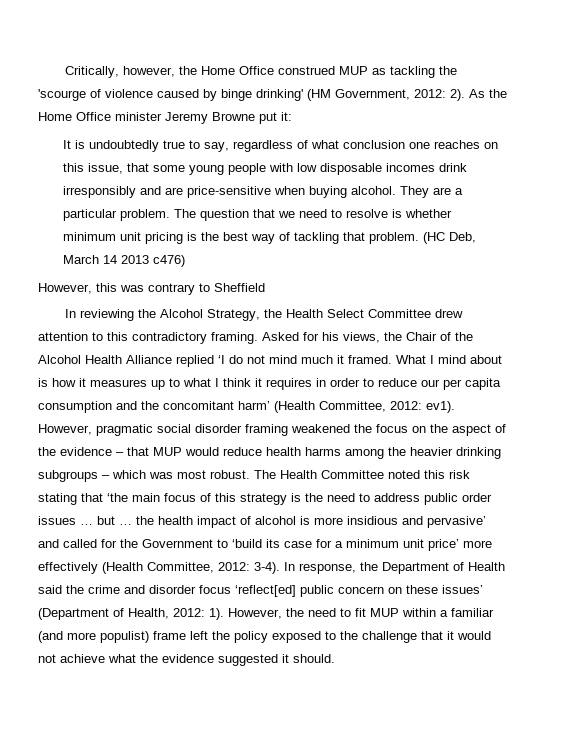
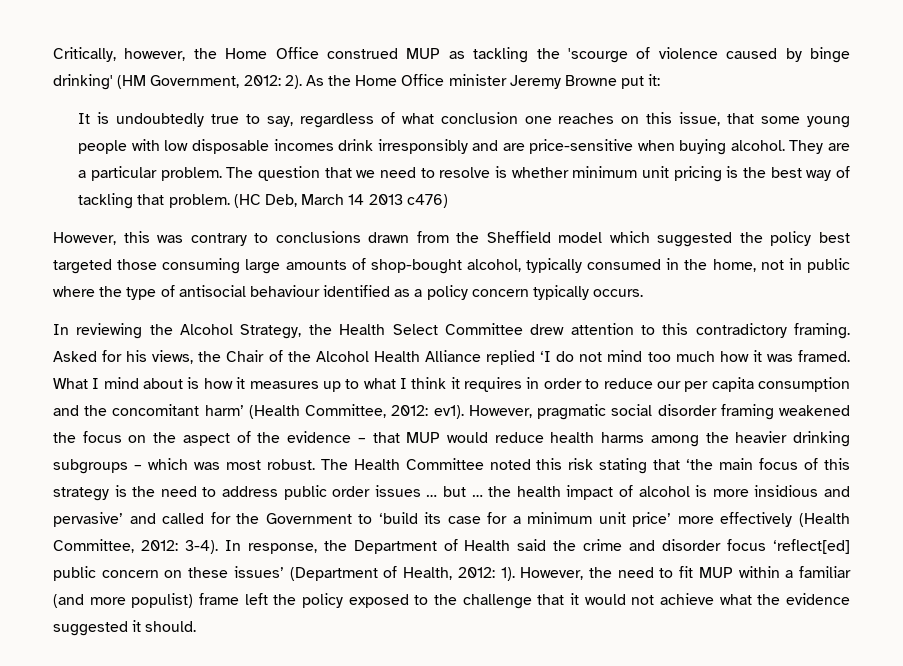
- However, this was contrary to Sheffield
+ However, this was contrary to conclusions drawn from the Sheffield model which suggested the policy best targeted those consuming large amounts of shop-bought alcohol, typically consumed in the home, not in public where the type of antisocial behaviour identified as a policy concern typically occurs.
- Asked for his views, the Chair of the Alcohol Health Alliance replied ‘I do not mind much it framed.
+ Asked for his views, the Chair of the Alcohol Health Alliance replied ‘I do not mind too much how it was framed.

